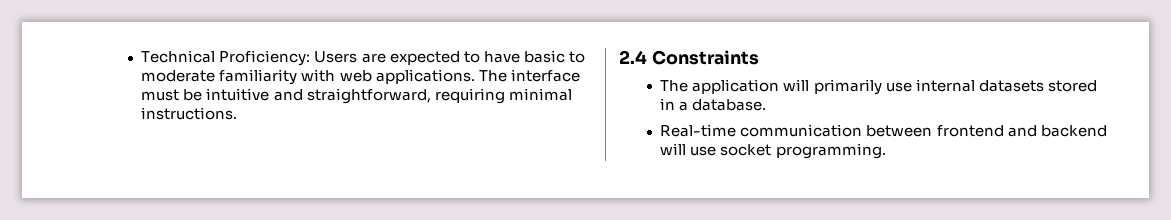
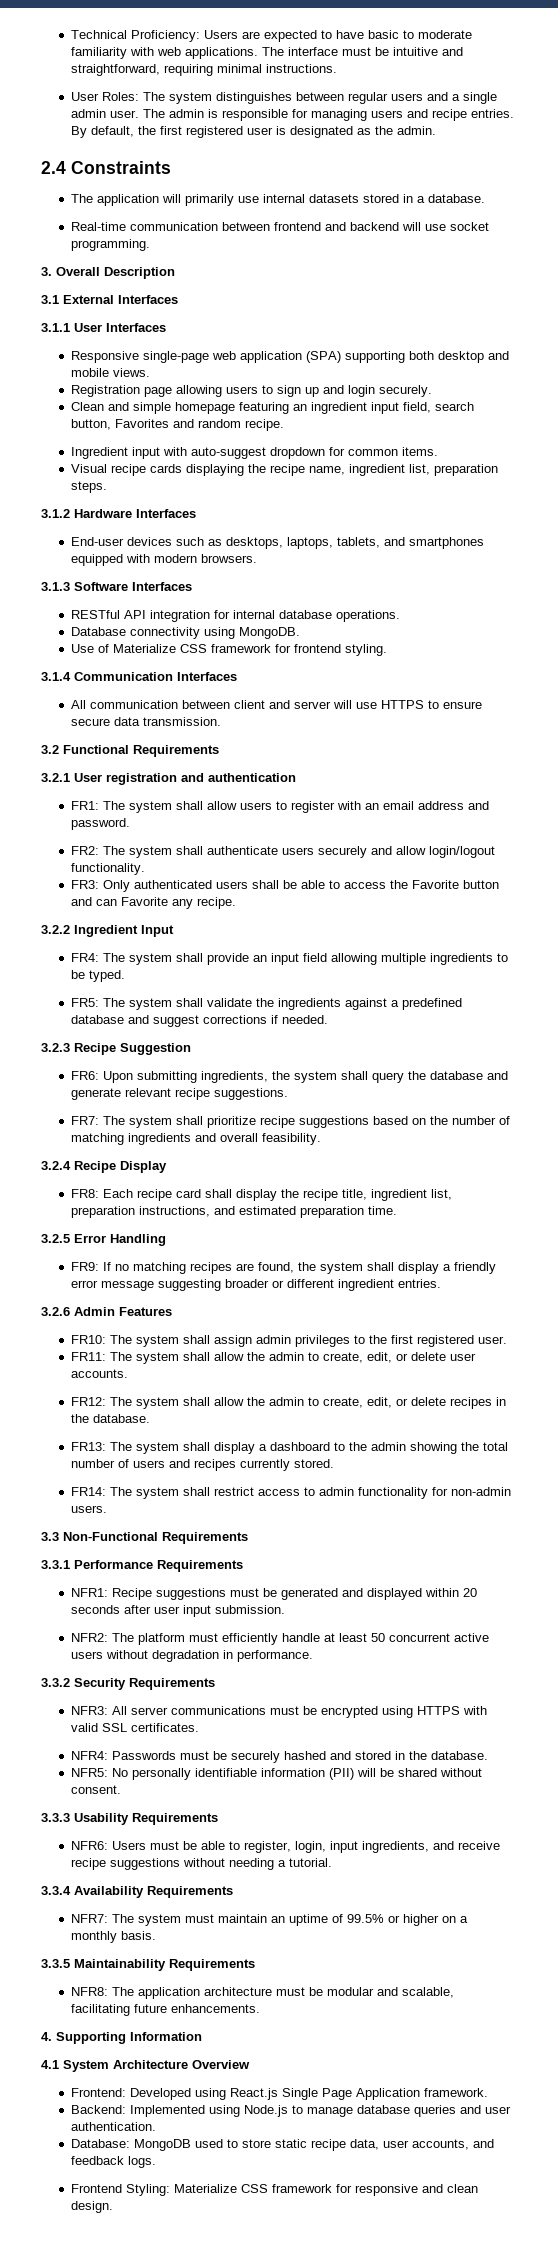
+ User Roles: The system distinguishes between regular users and a single admin user. The admin is responsible for managing users and recipe entries. By default, the first registered user is designated as the admin.
+ 3. Overall Description
+ 3.1 External Interfaces
+ 3.1.1 User Interfaces
+ Responsive single-page web application (SPA) supporting both desktop and mobile views.
+ Registration page allowing users to sign up and login securely.
+ Clean and simple homepage featuring an ingredient input field, search button, Favorites and random recipe.
+ Ingredient input with auto-suggest dropdown for common items.
+ Visual recipe cards displaying the recipe name, ingredient list, preparation steps.
+ 3.1.2 Hardware Interfaces
+ End-user devices such as desktops, laptops, tablets, and smartphones equipped with modern browsers.
+ 3.1.3 Software Interfaces
+ RESTful API integration for internal database operations.
+ Database connectivity using MongoDB.
+ Use of Materialize CSS framework for frontend styling.
+ 3.1.4 Communication Interfaces
+ All communication between client and server will use HTTPS to ensure secure data transmission.
+ 3.2 Functional Requirements
+ 3.2.1 User registration and authentication
+ FR1: The system shall allow users to register with an email address and password.
+ FR2: The system shall authenticate users securely and allow login/logout functionality.
+ FR3: Only authenticated users shall be able to access the Favorite button and can Favorite any recipe.
+ 3.2.2 Ingredient Input
+ FR4: The system shall provide an input field allowing multiple ingredients to be typed.
+ FR5: The system shall validate the ingredients against a predefined database and suggest corrections if needed.
+ 3.2.3 Recipe Suggestion
+ FR6: Upon submitting ingredients, the system shall query the database and generate relevant recipe suggestions.
+ FR7: The system shall prioritize recipe suggestions based on the number of matching ingredients and overall feasibility.
+ 3.2.4 Recipe Display
+ FR8: Each recipe card shall display the recipe title, ingredient list, preparation instructions, and estimated preparation time.
+ 3.2.5 Error Handling
+ FR9: If no matching recipes are found, the system shall display a friendly error message suggesting broader or different ingredient entries.
+ 3.2.6 Admin Features
+ FR10: The system shall assign admin privileges to the first registered user.
+ FR11: The system shall allow the admin to create, edit, or delete user accounts.
+ FR12: The system shall allow the admin to create, edit, or delete recipes in the database.
+ FR13: The system shall display a dashboard to the admin showing the total number of users and recipes currently stored.
+ FR14: The system shall restrict access to admin functionality for non-admin users.
+ 3.3 Non-Functional Requirements
+ 3.3.1 Performance Requirements
+ NFR1: Recipe suggestions must be generated and displayed within 20 seconds after user input submission.
+ NFR2: The platform must efficiently handle at least 50 concurrent active users without degradation in performance.
+ 3.3.2 Security Requirements
+ NFR3: All server communications must be encrypted using HTTPS with valid SSL certificates.
+ NFR4: Passwords must be securely hashed and stored in the database.
+ NFR5: No personally identifiable information (PII) will be shared without consent.
+ 3.3.3 Usability Requirements
+ NFR6: Users must be able to register, login, input ingredients, and receive recipe suggestions without needing a tutorial.
+ 3.3.4 Availability Requirements
+ NFR7: The system must maintain an uptime of 99.5% or higher on a monthly basis.
+ 3.3.5 Maintainability Requirements
+ NFR8: The application architecture must be modular and scalable, facilitating future enhancements.
+ 4. Supporting Information
+ 4.1 System Architecture Overview
+ Frontend: Developed using React.js Single Page Application framework.
+ Backend: Implemented using Node.js to manage database queries and user authentication.
+ Database: MongoDB used to store static recipe data, user accounts, and feedback logs.
+ Frontend Styling: Materialize CSS framework for responsive and clean design.

